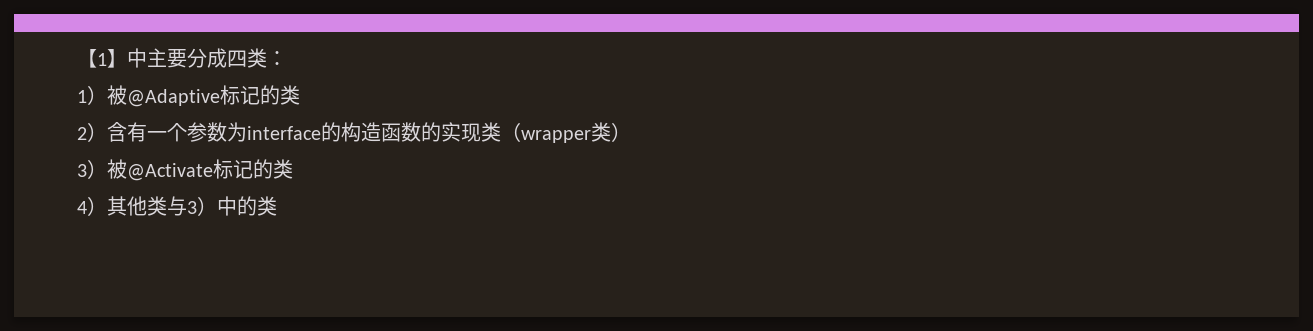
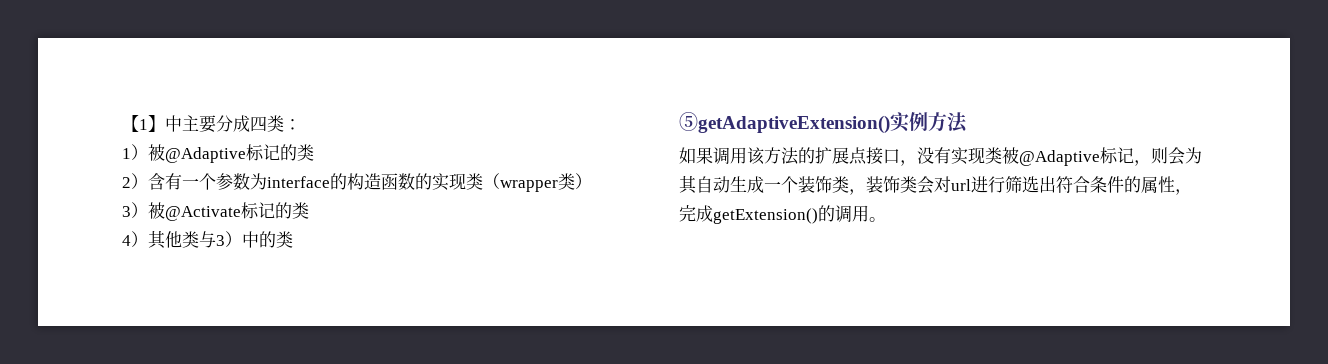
+ ⑤getAdaptiveExtension()实例方法
+ 如果调用该方法的扩展点接口，没有实现类被@Adaptive标记，则会为其自动生成一个装饰类，装饰类会对url进行筛选出符合条件的属性，完成getExtension()的调用。

